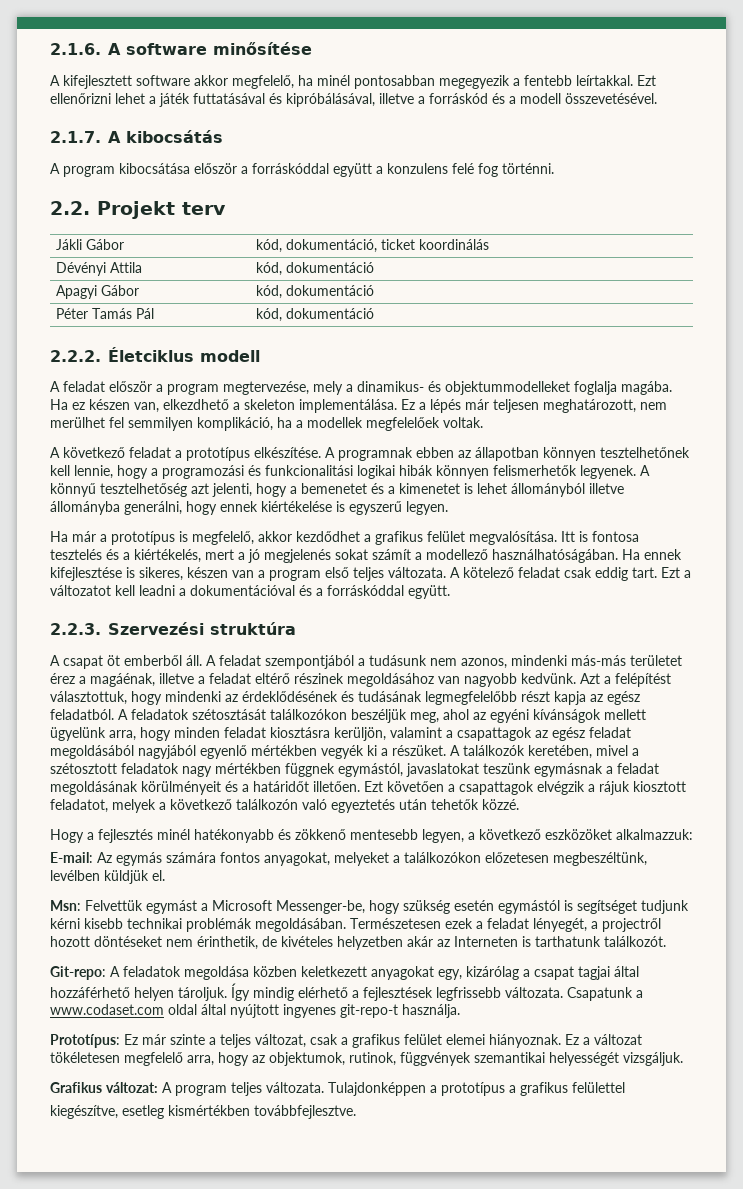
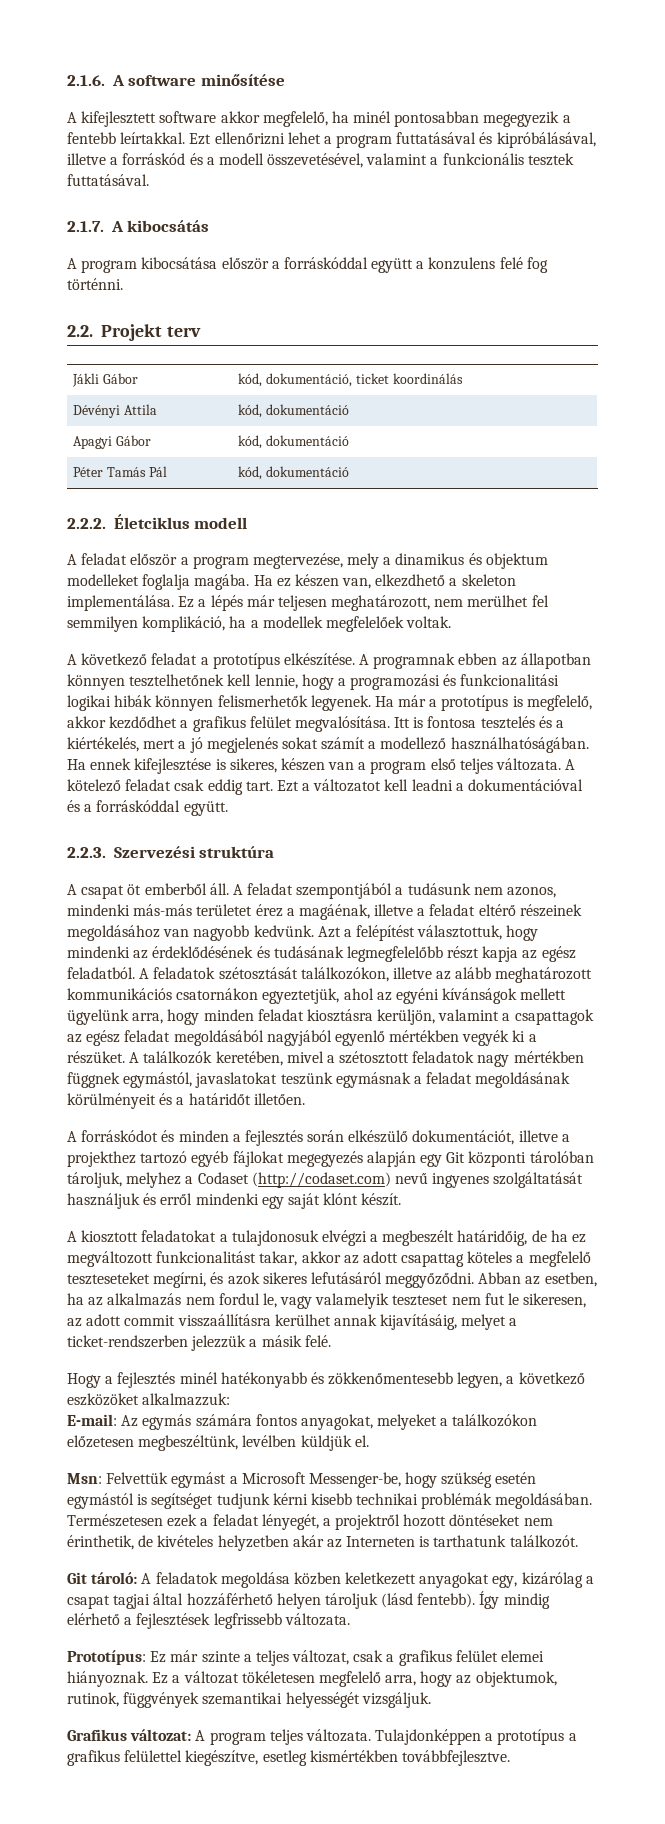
- Ezt ellenőrizni lehet a játék futtatásával és kipróbálásával, illetve a forráskód és a modell összevetésével.
+ Ezt ellenőrizni lehet a program futtatásával és kipróbálásával, illetve a forráskód és a modell összevetésével, valamint a funkcionális tesztek futtatásával.
- A feladat először a program megtervezése, mely a dinamikus- és objektummodelleket foglalja magába.
+ A feladat először a program megtervezése, mely a dinamikus és objektum modelleket foglalja magába.
- A programnak ebben az állapotban könnyen tesztelhetőnek kell lennie, hogy a programozási és funkcionalitási logikai hibák könnyen felismerhetők legyenek. A könnyű tesztelhetőség azt jelenti, hogy a bemenetet és a kimenetet is lehet állományból illetve állományba generálni, hogy ennek kiértékelése is egyszerű legyen.
- Ha már a prototípus is megfelelő, akkor kezdődhet a grafikus felület megvalósítása.
+ A programnak ebben az állapotban könnyen tesztelhetőnek kell lennie, hogy a programozási és funkcionalitási logikai hibák könnyen felismerhetők legyenek. Ha már a prototípus is megfelelő, akkor kezdődhet a grafikus felület megvalósítása.
- A feladat szempontjából a tudásunk nem azonos, mindenki más-más területet érez a magáénak, illetve a feladat eltérő részinek megoldásához van nagyobb kedvünk.
+ A feladat szempontjából a tudásunk nem azonos, mindenki más-más területet érez a magáénak, illetve a feladat eltérő részeinek megoldásához van nagyobb kedvünk.
- A feladatok szétosztását találkozókon beszéljük meg, ahol az egyéni kívánságok mellett ügyelünk arra, hogy minden feladat kiosztásra kerüljön, valamint a csapattagok az egész feladat megoldásából nagyjából egyenlő mértékben vegyék ki a részüket.
+ A feladatok szétosztását találkozókon, illetve az alább meghatározott kommunikációs csatornákon egyeztetjük, ahol az egyéni kívánságok mellett ügyelünk arra, hogy minden feladat kiosztásra kerüljön, valamint a csapattagok az egész feladat megoldásából nagyjából egyenlő mértékben vegyék ki a részüket.
- A találkozók keretében, mivel a szétosztott feladatok nagy mértékben függnek egymástól, javaslatokat teszünk egymásnak a feladat megoldásának körülményeit és a határidőt illetően. Ezt követően a csapattagok elvégzik a rájuk kiosztott feladatot, melyek a következő találkozón való egyeztetés után tehetők közzé.
+ A találkozók keretében, mivel a szétosztott feladatok nagy mértékben függnek egymástól, javaslatokat teszünk egymásnak a feladat megoldásának körülményeit és a határidőt illetően.
+ A forráskódot és minden a fejlesztés során elkészülő dokumentációt, illetve a projekthez tartozó egyéb fájlokat megegyezés alapján egy Git központi tárolóban tároljuk, melyhez a Codaset (http://codaset.com) nevű ingyenes szolgáltatását használjuk és erről mindenki egy saját klónt készít.
+ A kiosztott feladatokat a tulajdonosuk elvégzi a megbeszélt határidőig, de ha ez megváltozott funkcionalitást takar, akkor az adott csapattag köteles a megfelelő teszteseteket megírni, és azok sikeres lefutásáról meggyőződni. Abban az esetben, ha az alkalmazás nem fordul le, vagy valamelyik teszteset nem fut le sikeresen, az adott commit visszaállításra kerülhet annak kijavításáig, melyet a ticket-rendszerben jelezzük a másik felé.
- Hogy a fejlesztés minél hatékonyabb és zökkenő mentesebb legyen, a következő eszközöket alkalmazzuk:
+ Hogy a fejlesztés minél hatékonyabb és zökkenőmentesebb legyen, a következő eszközöket alkalmazzuk:
- Természetesen ezek a feladat lényegét, a projectről hozott döntéseket nem érinthetik, de kivételes helyzetben akár az Interneten is tarthatunk találkozót.
+ Természetesen ezek a feladat lényegét, a projektről hozott döntéseket nem érinthetik, de kivételes helyzetben akár az Interneten is tarthatunk találkozót.
- Git-repo: A feladatok megoldása közben keletkezett anyagokat egy, kizárólag a csapat tagjai által hozzáférhető helyen tároljuk.
+ Git tároló: A feladatok megoldása közben keletkezett anyagokat egy, kizárólag a csapat tagjai által hozzáférhető helyen tároljuk (lásd fentebb).
- Csapatunk a www.codaset.com oldal által nyújtott ingyenes git-repo-t használja.
- Tulajdonképpen a prototípus a grafikus felülettel
- kiegészítve, esetleg kismértékben továbbfejlesztve.
+ Tulajdonképpen a prototípus a grafikus felülettel kiegészítve, esetleg kismértékben továbbfejlesztve.

